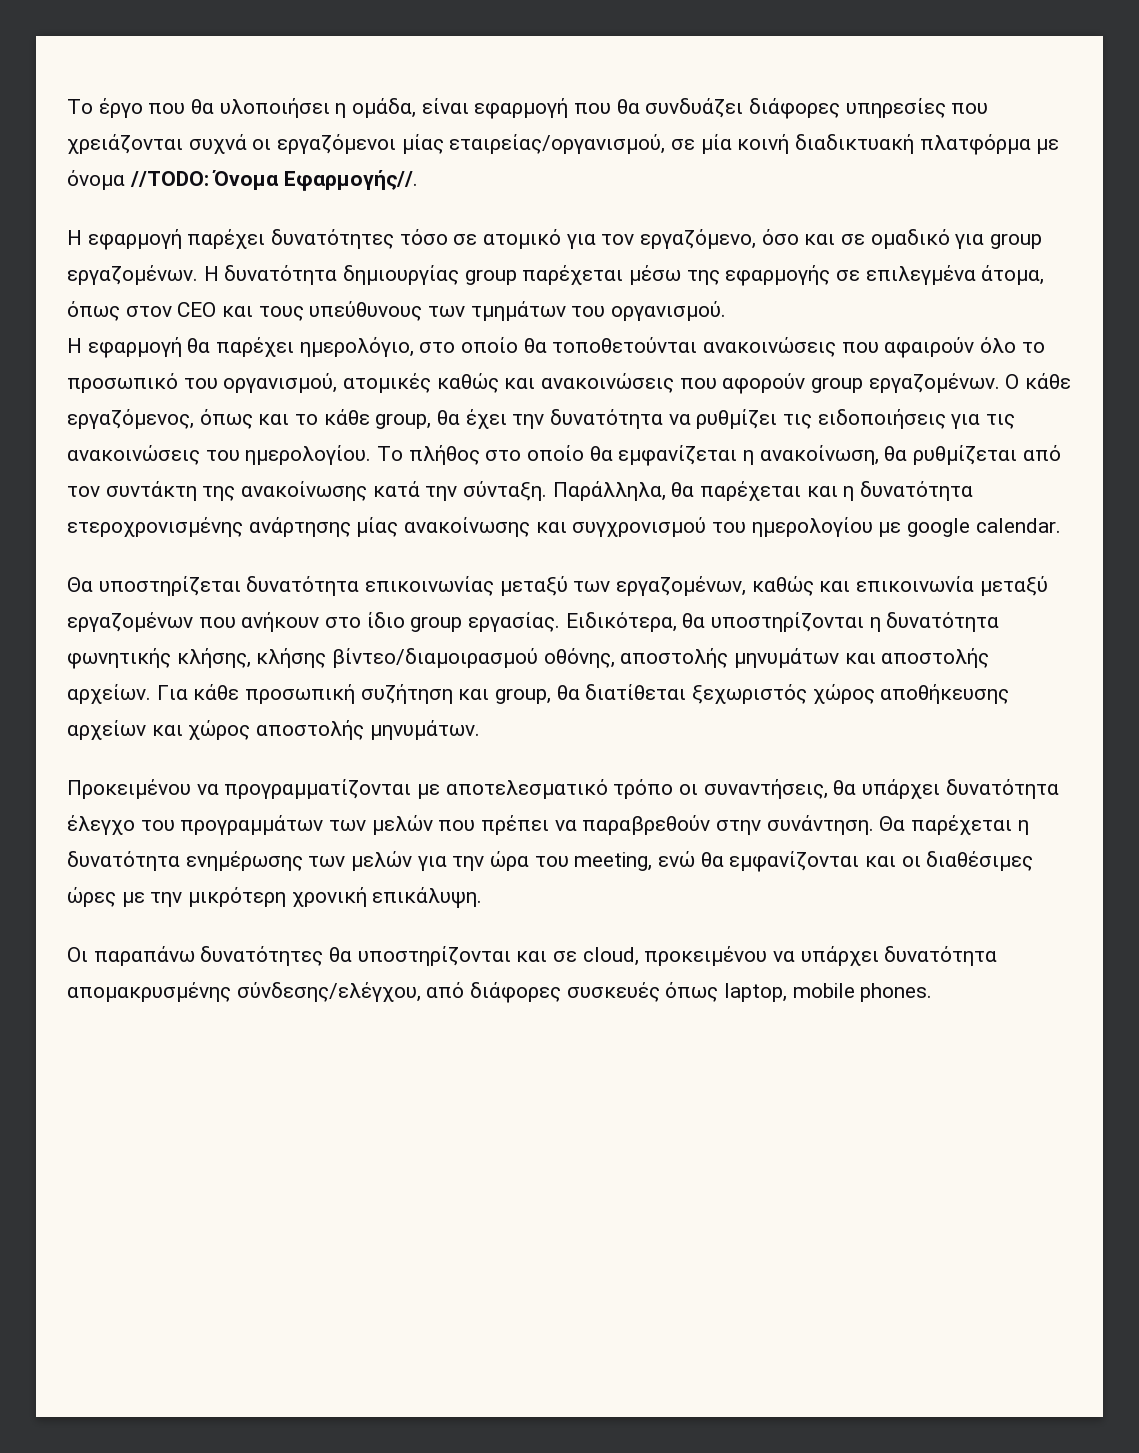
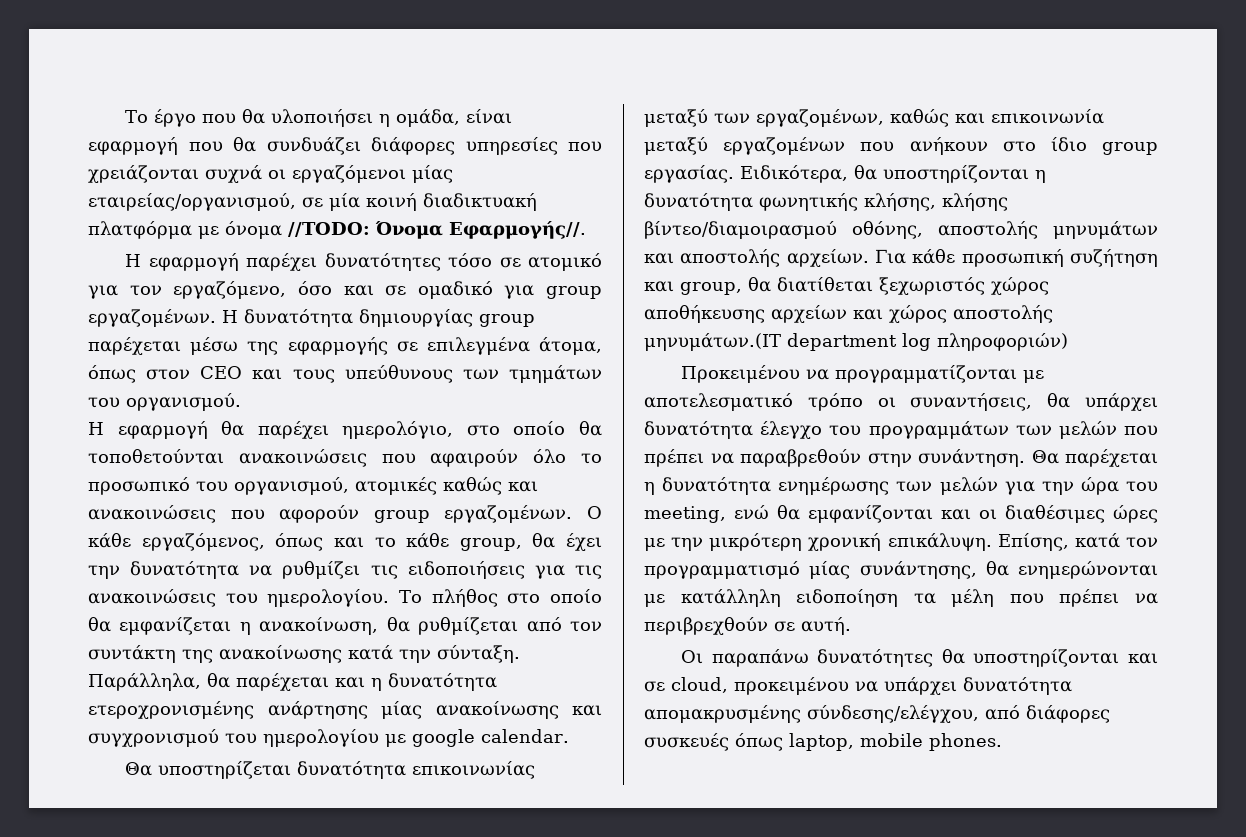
- Για κάθε προσωπική συζήτηση και group, θα διατίθεται ξεχωριστός χώρος αποθήκευσης αρχείων και χώρος αποστολής μηνυμάτων.
+ Για κάθε προσωπική συζήτηση και group, θα διατίθεται ξεχωριστός χώρος αποθήκευσης αρχείων και χώρος αποστολής μηνυμάτων.(IT department log πληροφοριών)
+ Επίσης, κατά τον προγραμματισμό μίας συνάντησης, θα ενημερώνονται με κατάλληλη ειδοποίηση τα μέλη που πρέπει να περιβρεχθούν σε αυτή.

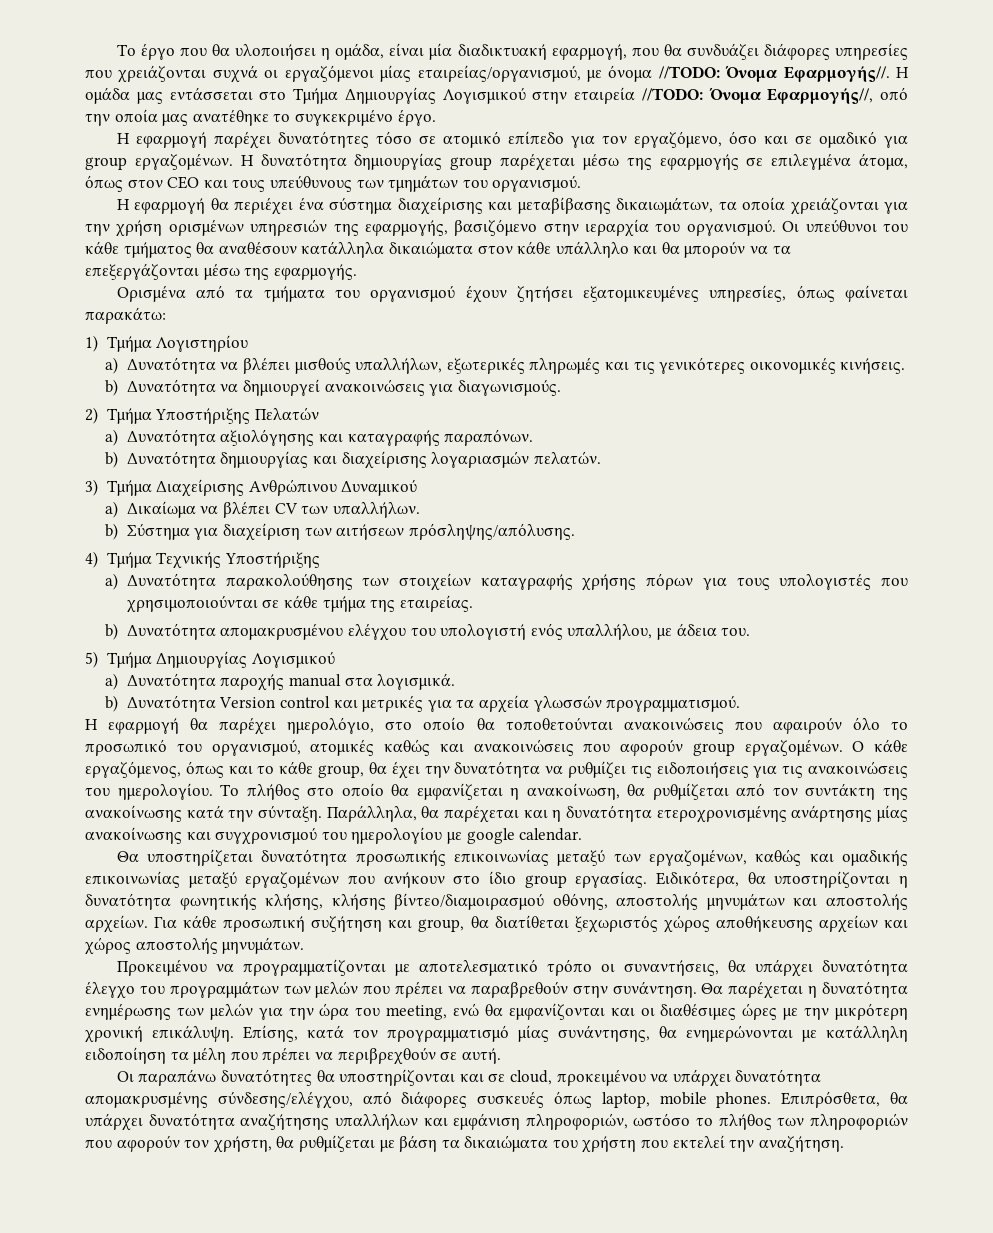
- Το έργο που θα υλοποιήσει η ομάδα, είναι εφαρμογή που θα συνδυάζει διάφορες υπηρεσίες που χρειάζονται συχνά οι εργαζόμενοι μίας εταιρείας/οργανισμού, σε μία κοινή διαδικτυακή πλατφόρμα με όνομα //TODO: Όνομα Εφαρμογής//.
+ Το έργο που θα υλοποιήσει η ομάδα, είναι μία διαδικτυακή εφαρμογή, που θα συνδυάζει διάφορες υπηρεσίες που χρειάζονται συχνά οι εργαζόμενοι μίας εταιρείας/οργανισμού, με όνομα //TODO: Όνομα Εφαρμογής//. Η ομάδα μας εντάσσεται στο Τμήμα Δημιουργίας Λογισμικού στην εταιρεία //TODO: Όνομα Εφαρμογής//, οπό την οποία μας ανατέθηκε το συγκεκριμένο έργο.
- Η εφαρμογή παρέχει δυνατότητες τόσο σε ατομικό για τον εργαζόμενο, όσο και σε ομαδικό για group εργαζομένων.
+ Η εφαρμογή παρέχει δυνατότητες τόσο σε ατομικό επίπεδο για τον εργαζόμενο, όσο και σε ομαδικό για group εργαζομένων.
+ Η εφαρμογή θα περιέχει ένα σύστημα διαχείρισης και μεταβίβασης δικαιωμάτων, τα οποία χρειάζονται για την χρήση ορισμένων υπηρεσιών της εφαρμογής, βασιζόμενο στην ιεραρχία του οργανισμού. Οι υπεύθυνοι του κάθε τμήματος θα αναθέσουν κατάλληλα δικαιώματα στον κάθε υπάλληλο και θα μπορούν να τα επεξεργάζονται μέσω της εφαρμογής.
+ Ορισμένα από τα τμήματα του οργανισμού έχουν ζητήσει εξατομικευμένες υπηρεσίες, όπως φαίνεται παρακάτω:
+ 1) Τμήμα Λογιστηρίου
+ a) Δυνατότητα να βλέπει μισθούς υπαλλήλων, εξωτερικές πληρωμές και τις γενικότερες οικονομικές κινήσεις.
+ b) Δυνατότητα να δημιουργεί ανακοινώσεις για διαγωνισμούς.
+ 2) Τμήμα Υποστήριξης Πελατών
+ a) Δυνατότητα αξιολόγησης και καταγραφής παραπόνων.
+ b) Δυνατότητα δημιουργίας και διαχείρισης λογαριασμών πελατών.
+ 3) Τμήμα Διαχείρισης Ανθρώπινου Δυναμικού
+ a) Δικαίωμα να βλέπει CV των υπαλλήλων.
+ b) Σύστημα για διαχείριση των αιτήσεων πρόσληψης/απόλυσης.
+ 4) Τμήμα Τεχνικής Υποστήριξης
+ a) Δυνατότητα παρακολούθησης των στοιχείων καταγραφής χρήσης πόρων για τους υπολογιστές που χρησιμοποιούνται σε κάθε τμήμα της εταιρείας.
+ b) Δυνατότητα απομακρυσμένου ελέγχου του υπολογιστή ενός υπαλλήλου, με άδεια του.
+ 5) Τμήμα Δημιουργίας Λογισμικού
+ a) Δυνατότητα παροχής manual στα λογισμικά.
+ b) Δυνατότητα Version control και μετρικές για τα αρχεία γλωσσών προγραμματισμού.
- Θα υποστηρίζεται δυνατότητα επικοινωνίας μεταξύ των εργαζομένων, καθώς και επικοινωνία μεταξύ εργαζομένων που ανήκουν στο ίδιο group εργασίας.
+ Θα υποστηρίζεται δυνατότητα προσωπικής επικοινωνίας μεταξύ των εργαζομένων, καθώς και ομαδικής επικοινωνίας μεταξύ εργαζομένων που ανήκουν στο ίδιο group εργασίας.
- Για κάθε προσωπική συζήτηση και group, θα διατίθεται ξεχωριστός χώρος αποθήκευσης αρχείων και χώρος αποστολής μηνυμάτων.(IT department log πληροφοριών)
+ Για κάθε προσωπική συζήτηση και group, θα διατίθεται ξεχωριστός χώρος αποθήκευσης αρχείων και χώρος αποστολής μηνυμάτων.
+ Επιπρόσθετα, θα υπάρχει δυνατότητα αναζήτησης υπαλλήλων και εμφάνιση πληροφοριών, ωστόσο το πλήθος των πληροφοριών που αφορούν τον χρήστη, θα ρυθμίζεται με βάση τα δικαιώματα του χρήστη που εκτελεί την αναζήτηση.

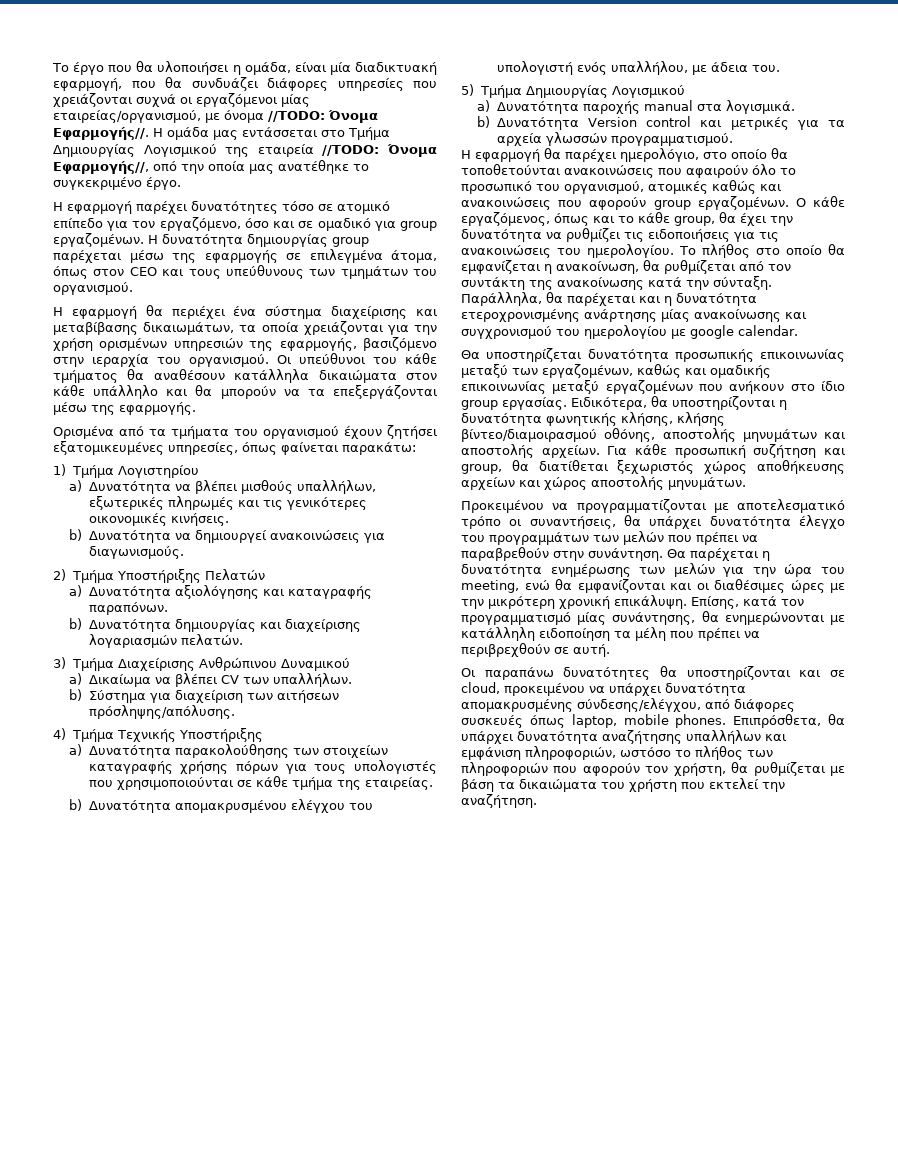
- Η ομάδα μας εντάσσεται στο Τμήμα Δημιουργίας Λογισμικού στην εταιρεία //TODO: Όνομα Εφαρμογής//, οπό την οποία μας ανατέθηκε το συγκεκριμένο έργο.
+ Η ομάδα μας εντάσσεται στο Τμήμα Δημιουργίας Λογισμικού της εταιρεία //TODO: Όνομα Εφαρμογής//, οπό την οποία μας ανατέθηκε το συγκεκριμένο έργο.

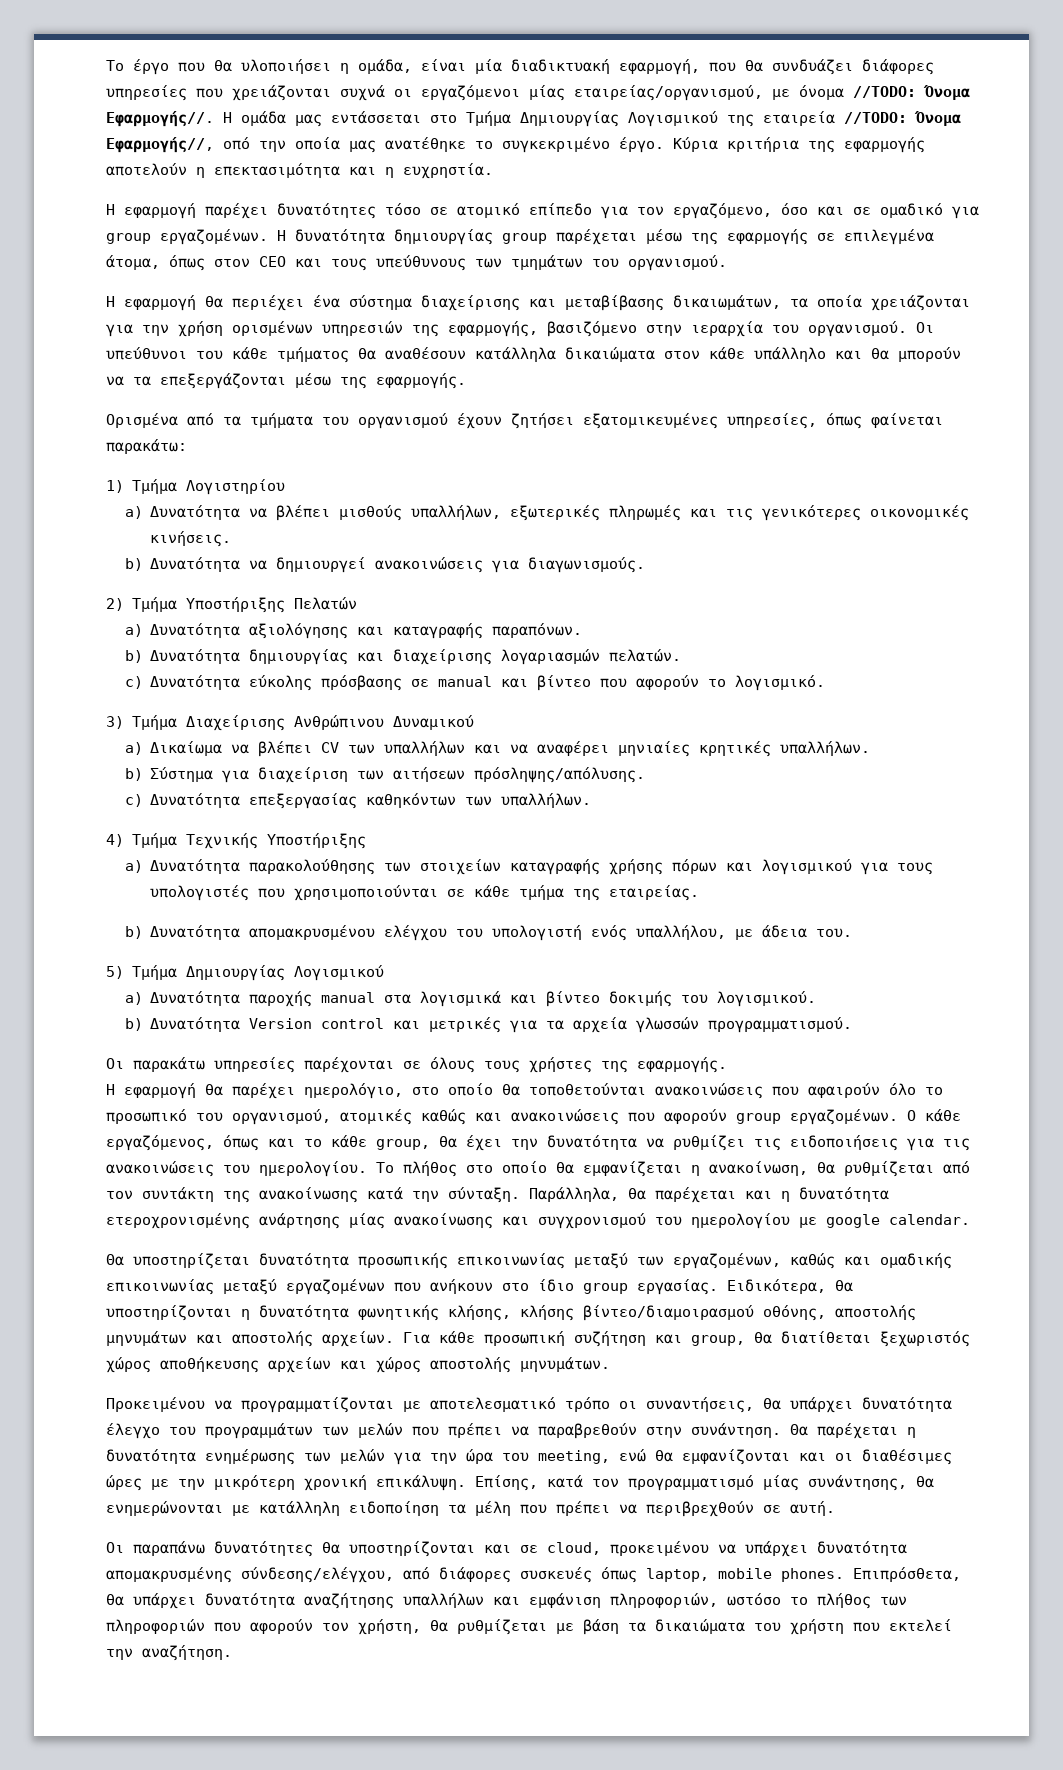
+ Κύρια κριτήρια της εφαρμογής αποτελούν η επεκτασιμότητα και η ευχρηστία.
+ c) Δυνατότητα εύκολης πρόσβασης σε manual και βίντεο που αφορούν το λογισμικό.
- a) Δικαίωμα να βλέπει CV των υπαλλήλων.
+ a) Δικαίωμα να βλέπει CV των υπαλλήλων και να αναφέρει μηνιαίες κρητικές υπαλλήλων.
+ c) Δυνατότητα επεξεργασίας καθηκόντων των υπαλλήλων.
- a) Δυνατότητα παρακολούθησης των στοιχείων καταγραφής χρήσης πόρων για τους υπολογιστές που χρησιμοποιούνται σε κάθε τμήμα της εταιρείας.
+ a) Δυνατότητα παρακολούθησης των στοιχείων καταγραφής χρήσης πόρων και λογισμικού για τους υπολογιστές που χρησιμοποιούνται σε κάθε τμήμα της εταιρείας.
- a) Δυνατότητα παροχής manual στα λογισμικά.
+ a) Δυνατότητα παροχής manual στα λογισμικά και βίντεο δοκιμής του λογισμικού.
+ Οι παρακάτω υπηρεσίες παρέχονται σε όλους τους χρήστες της εφαρμογής.

